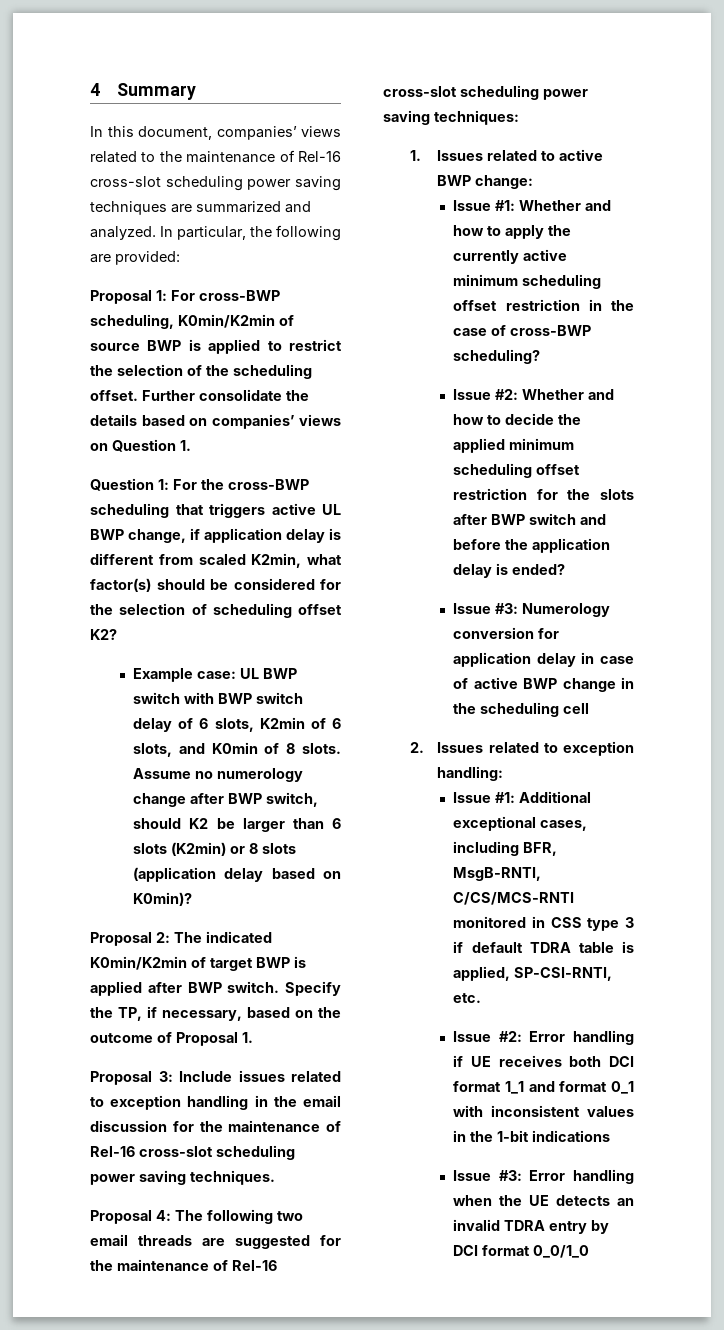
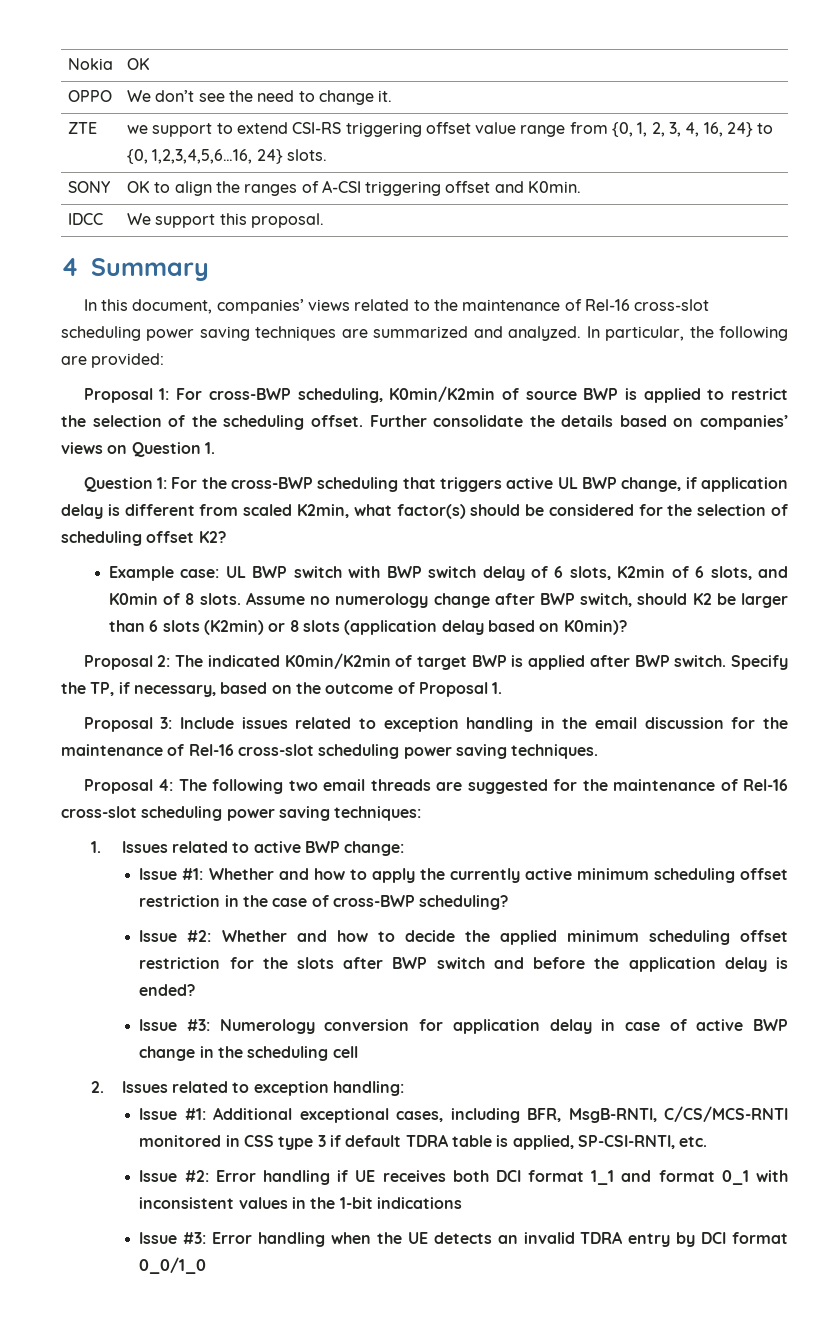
+ Nokia | OK
+ OPPO | We don’t see the need to change it.
+ ZTE | we support to extend CSI-RS triggering offset value range from {0, 1, 2, 3, 4, 16, 24} to {0, 1,2,3,4,5,6…16, 24} slots.
+ SONY | OK to align the ranges of A-CSI triggering offset and K0min.
+ IDCC | We support this proposal.

